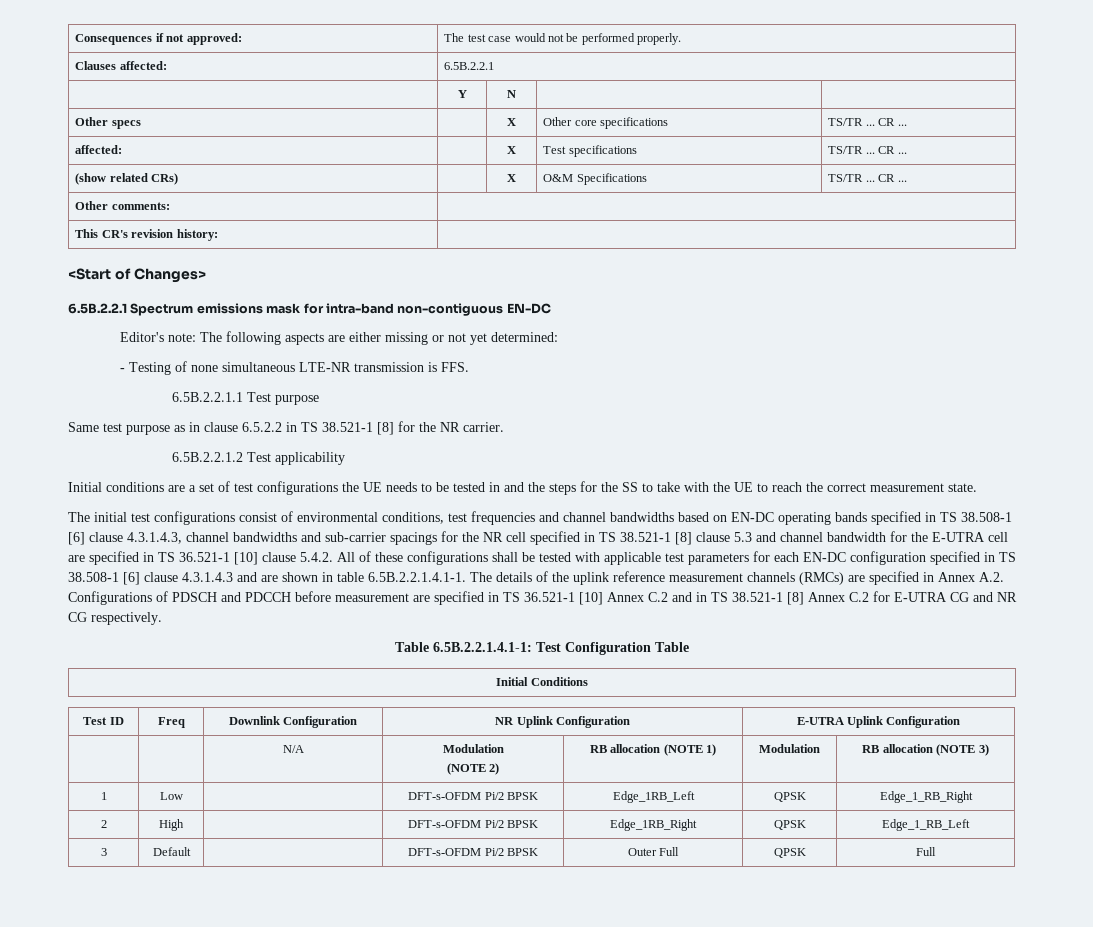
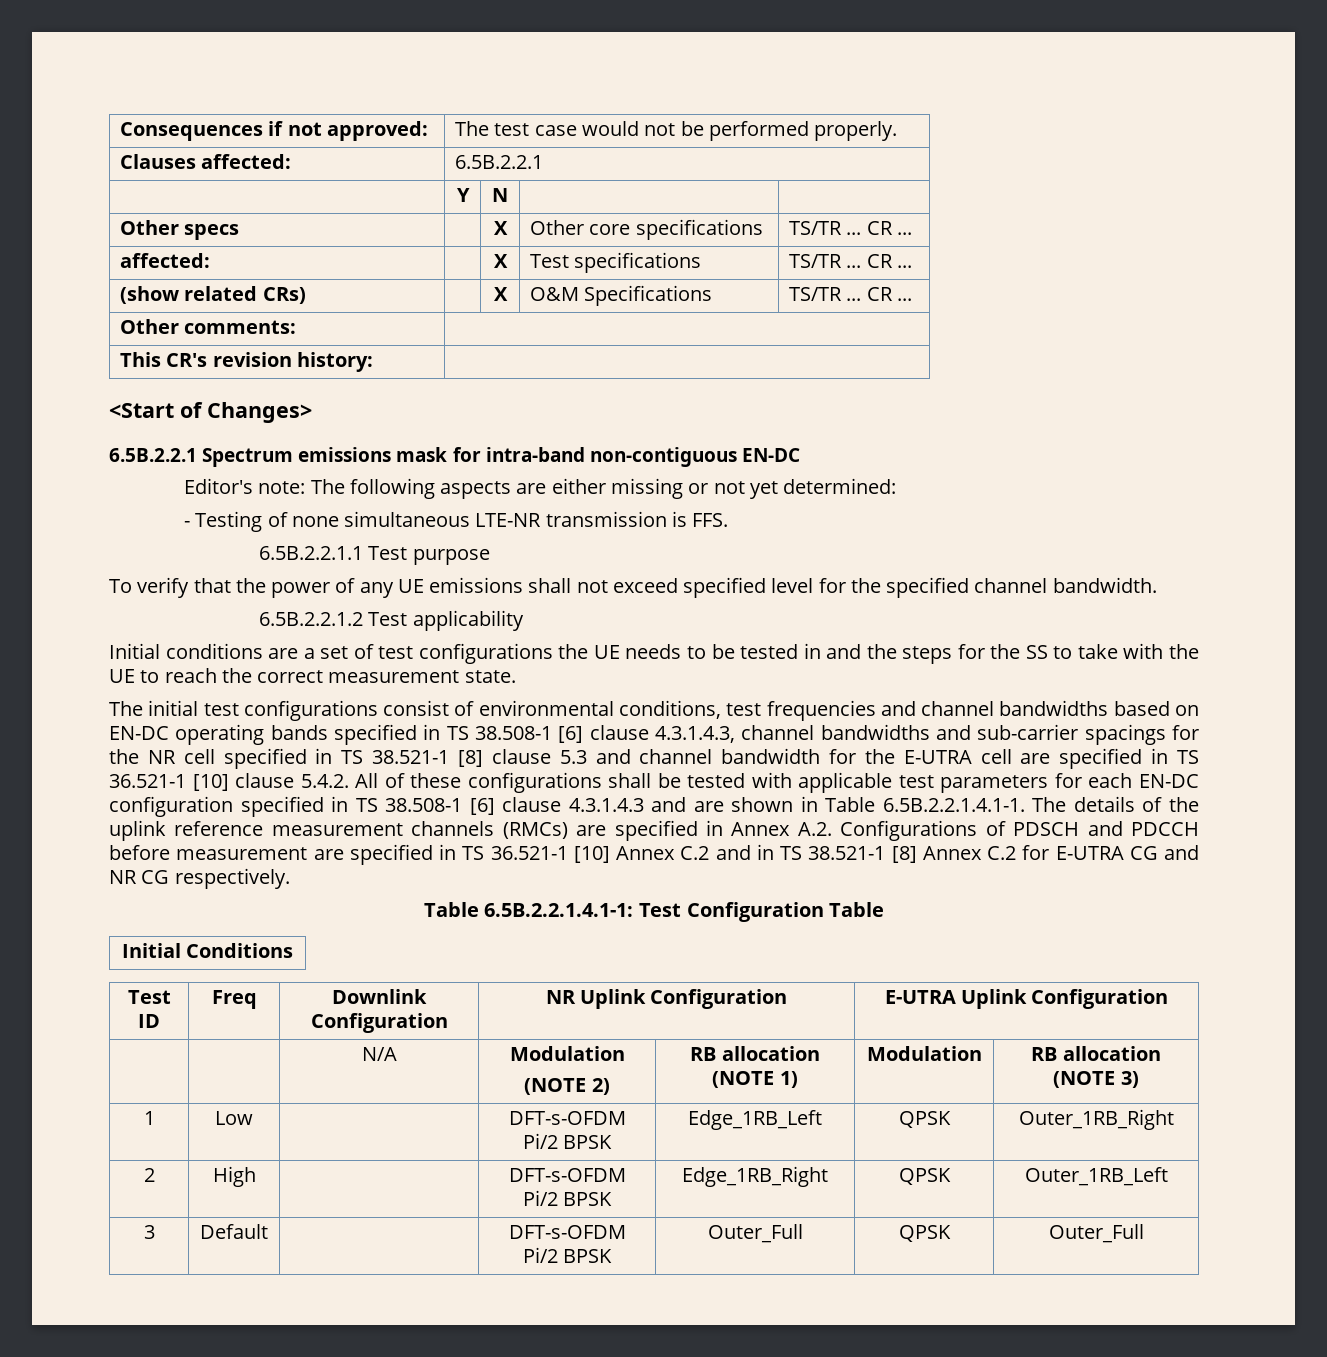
- Same test purpose as in clause 6.5.2.2 in TS 38.521-1 [8] for the NR carrier.
+ To verify that the power of any UE emissions shall not exceed specified level for the specified channel bandwidth.
- The initial test configurations consist of environmental conditions, test frequencies and channel bandwidths based on EN-DC operating bands specified in TS 38.508-1 [6] clause 4.3.1.4.3, channel bandwidths and sub-carrier spacings for the NR cell specified in TS 38.521-1 [8] clause 5.3 and channel bandwidth for the E-UTRA cell are specified in TS 36.521-1 [10] clause 5.4.2. All of these configurations shall be tested with applicable test parameters for each EN-DC configuration specified in TS 38.508-1 [6] clause 4.3.1.4.3 and are shown in table 6.5B.2.2.1.4.1-1. The details of the uplink reference measurement channels (RMCs) are specified in Annex A.2. Configurations of PDSCH and PDCCH before measurement are specified in TS 36.521-1 [10] Annex C.2 and in TS 38.521-1 [8] Annex C.2 for E-UTRA CG and NR CG respectively.
+ The initial test configurations consist of environmental conditions, test frequencies and channel bandwidths based on EN-DC operating bands specified in TS 38.508-1 [6] clause 4.3.1.4.3, channel bandwidths and sub-carrier spacings for the NR cell specified in TS 38.521-1 [8] clause 5.3 and channel bandwidth for the E-UTRA cell are specified in TS 36.521-1 [10] clause 5.4.2. All of these configurations shall be tested with applicable test parameters for each EN-DC configuration specified in TS 38.508-1 [6] clause 4.3.1.4.3 and are shown in Table 6.5B.2.2.1.4.1-1. The details of the uplink reference measurement channels (RMCs) are specified in Annex A.2. Configurations of PDSCH and PDCCH before measurement are specified in TS 36.521-1 [10] Annex C.2 and in TS 38.521-1 [8] Annex C.2 for E-UTRA CG and NR CG respectively.
- 1 | Low | | DFT-s-OFDM Pi/2 BPSK | Edge_1RB_Left | QPSK | Edge_1_RB_Right
+ 1 | Low | | DFT-s-OFDM Pi/2 BPSK | Edge_1RB_Left | QPSK | Outer_1RB_Right
- 2 | High | | DFT-s-OFDM Pi/2 BPSK | Edge_1RB_Right | QPSK | Edge_1_RB_Left
+ 2 | High | | DFT-s-OFDM Pi/2 BPSK | Edge_1RB_Right | QPSK | Outer_1RB_Left
- 3 | Default | | DFT-s-OFDM Pi/2 BPSK | Outer Full | QPSK | Full
+ 3 | Default | | DFT-s-OFDM Pi/2 BPSK | Outer_Full | QPSK | Outer_Full

